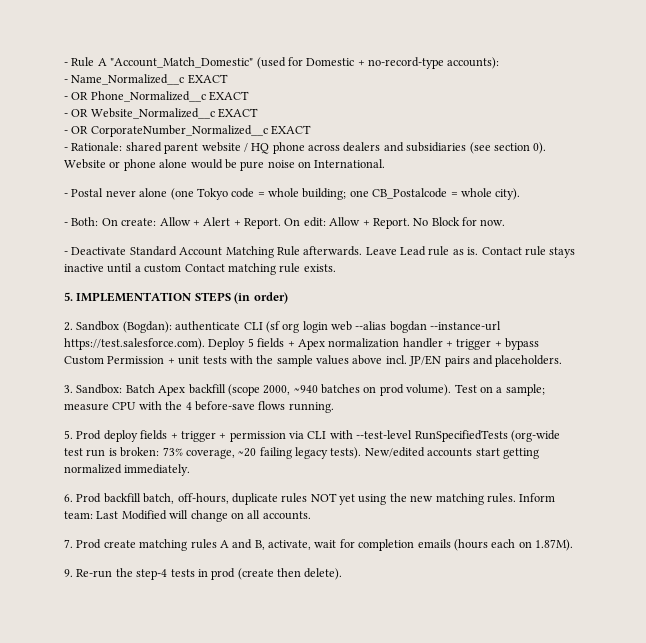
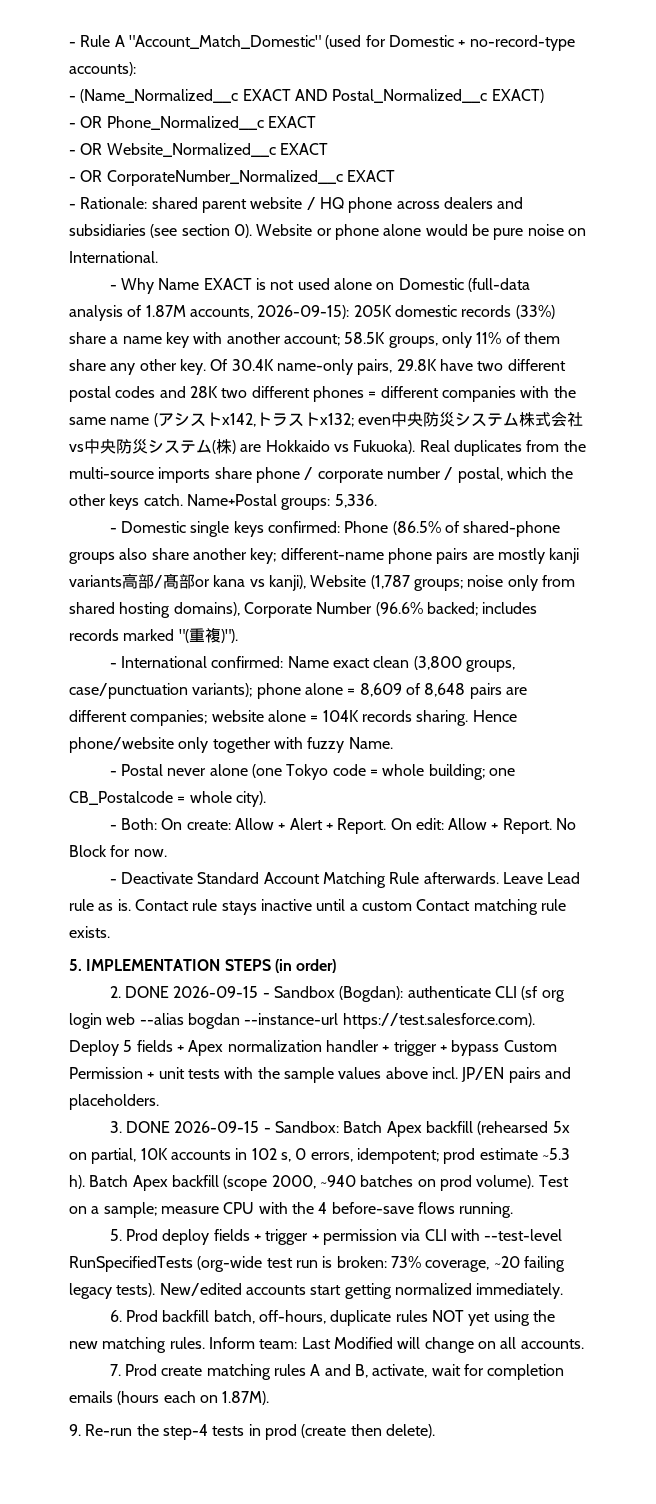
- - Name_Normalized__c EXACT
+ - (Name_Normalized__c EXACT AND Postal_Normalized__c EXACT)
+ - Why Name EXACT is not used alone on Domestic (full-data analysis of 1.87M accounts, 2026-09-15): 205K domestic records (33%) share a name key with another account; 58.5K groups, only 11% of them share any other key. Of 30.4K name-only pairs, 29.8K have two different postal codes and 28K two different phones = different companies with the same name (アシストx142,トラストx132; even中央防災システム株式会社vs中央防災システム(株) are Hokkaido vs Fukuoka). Real duplicates from the multi-source imports share phone / corporate number / postal, which the other keys catch. Name+Postal groups: 5,336.
+ - Domestic single keys confirmed: Phone (86.5% of shared-phone groups also share another key; different-name phone pairs are mostly kanji variants高部/髙部or kana vs kanji), Website (1,787 groups; noise only from shared hosting domains), Corporate Number (96.6% backed; includes records marked "(重複)").
+ - International confirmed: Name exact clean (3,800 groups, case/punctuation variants); phone alone = 8,609 of 8,648 pairs are different companies; website alone = 104K records sharing. Hence phone/website only together with fuzzy Name.
- 2. Sandbox (Bogdan): authenticate CLI (sf org login web --alias bogdan --instance-url https://test.salesforce.com). Deploy 5 fields + Apex normalization handler + trigger + bypass Custom Permission + unit tests with the sample values above incl. JP/EN pairs and placeholders.
+ 2. DONE 2026-09-15 - Sandbox (Bogdan): authenticate CLI (sf org login web --alias bogdan --instance-url https://test.salesforce.com). Deploy 5 fields + Apex normalization handler + trigger + bypass Custom Permission + unit tests with the sample values above incl. JP/EN pairs and placeholders.
- 3. Sandbox: Batch Apex backfill (scope 2000, ~940 batches on prod volume).
+ 3. DONE 2026-09-15 - Sandbox: Batch Apex backfill (rehearsed 5x on partial, 10K accounts in 102 s, 0 errors, idempotent; prod estimate ~5.3 h). Batch Apex backfill (scope 2000, ~940 batches on prod volume).

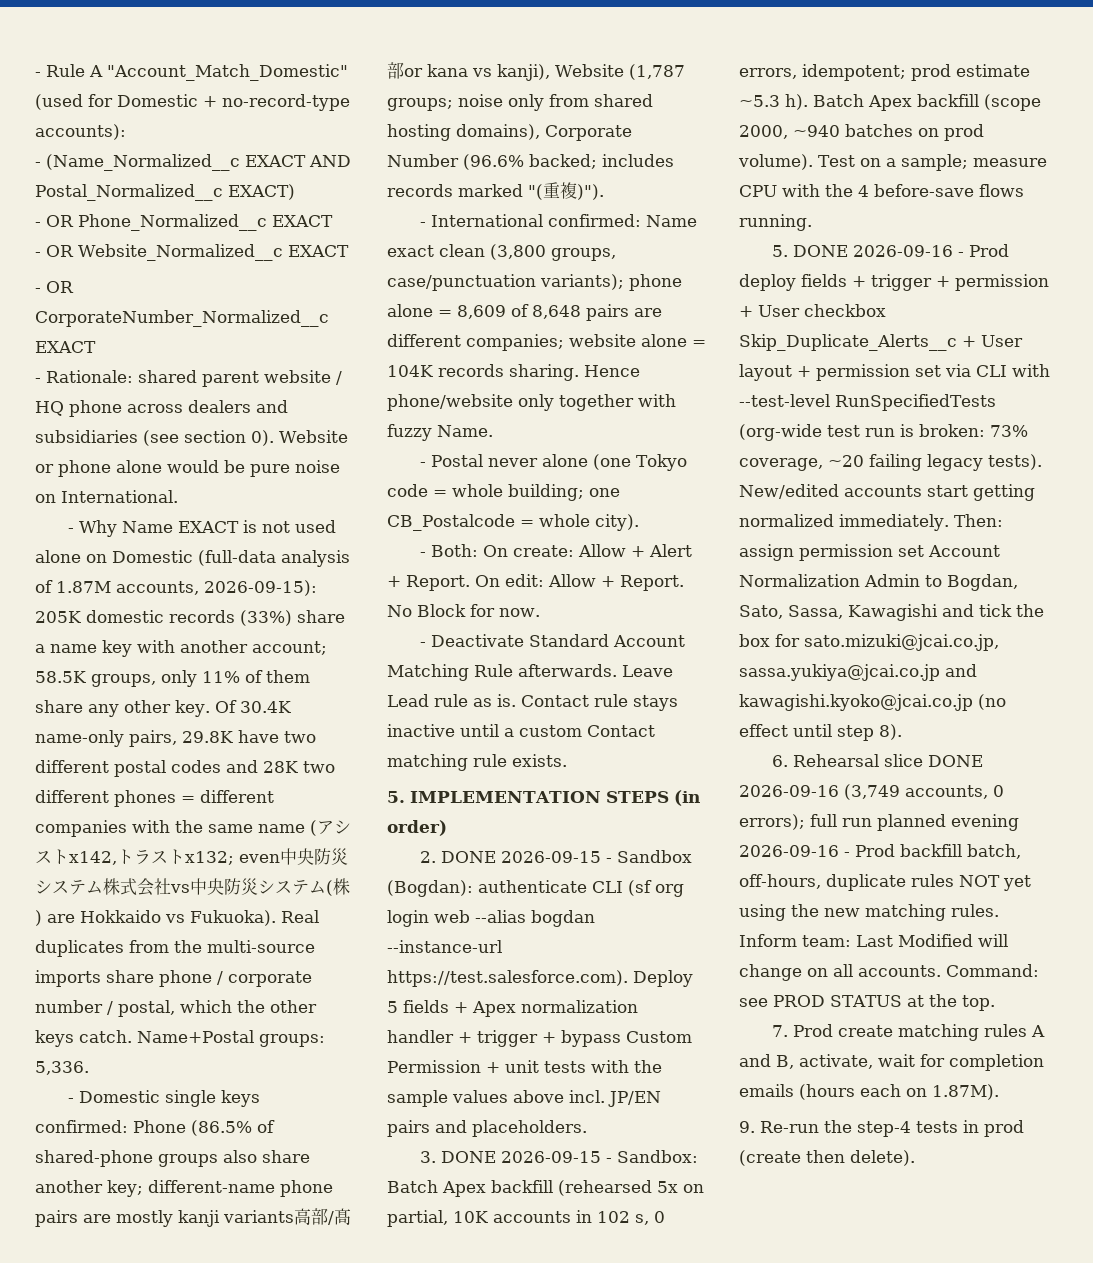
- 5. Prod deploy fields + trigger + permission via CLI with --test-level RunSpecifiedTests (org-wide test run is broken: 73% coverage, ~20 failing legacy tests).
+ 5. DONE 2026-09-16 - Prod deploy fields + trigger + permission + User checkbox Skip_Duplicate_Alerts__c + User layout + permission set via CLI with --test-level RunSpecifiedTests (org-wide test run is broken: 73% coverage, ~20 failing legacy tests).
- New/edited accounts start getting normalized immediately.
- 6. Prod backfill batch, off-hours, duplicate rules NOT yet using the new matching rules.
+ New/edited accounts start getting normalized immediately. Then: assign permission set Account Normalization Admin to Bogdan, Sato, Sassa, Kawagishi and tick the box for sato.mizuki@jcai.co.jp, sassa.yukiya@jcai.co.jp and kawagishi.kyoko@jcai.co.jp (no effect until step 8).
+ 6. Rehearsal slice DONE 2026-09-16 (3,749 accounts, 0 errors); full run planned evening 2026-09-16 - Prod backfill batch, off-hours, duplicate rules NOT yet using the new matching rules.
+ Command: see PROD STATUS at the top.

